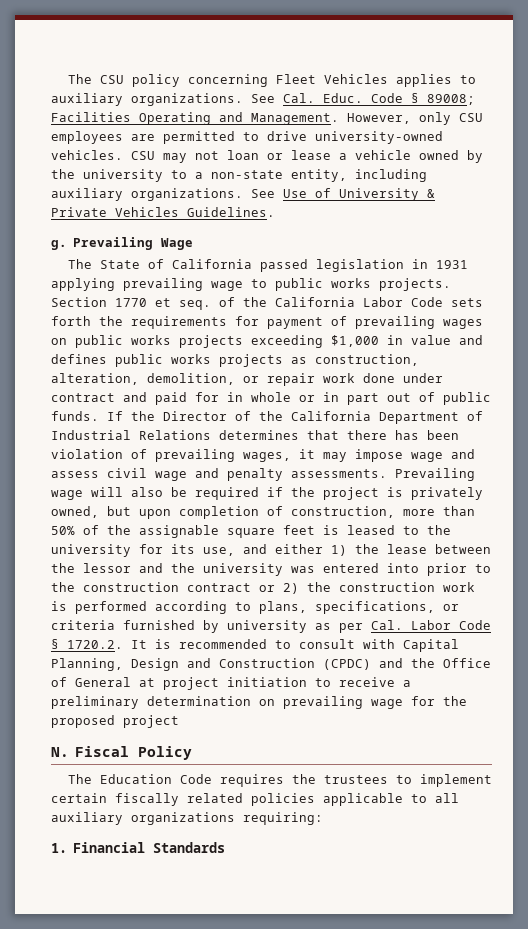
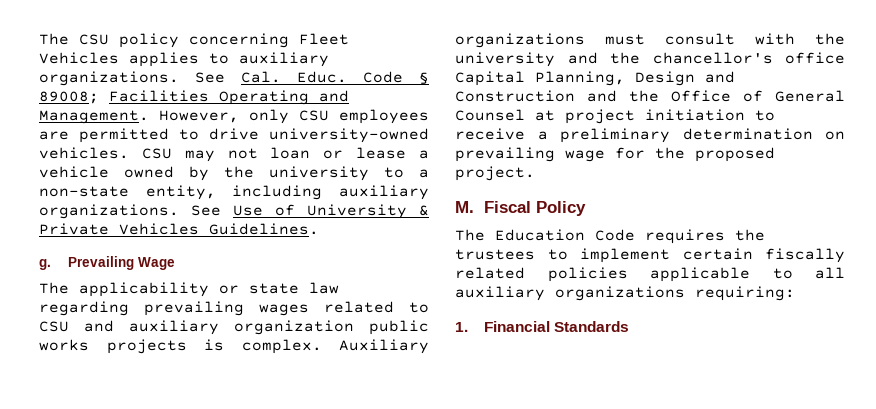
- The State of California passed legislation in 1931 applying prevailing wage to public works projects. Section 1770 et seq. of the California Labor Code sets forth the requirements for payment of prevailing wages on public works projects exceeding $1,000 in value and defines public works projects as construction, alteration, demolition, or repair work done under contract and paid for in whole or in part out of public funds. If the Director of the California Department of Industrial Relations determines that there has been violation of prevailing wages, it may impose wage and assess civil wage and penalty assessments. Prevailing wage will also be required if the project is privately owned, but upon completion of construction, more than 50% of the assignable square feet is leased to the university for its use, and either 1) the lease between the lessor and the university was entered into prior to the construction contract or 2) the construction work is performed according to plans, specifications, or criteria furnished by university as per Cal. Labor Code § 1720.2. It is recommended to consult with Capital Planning, Design and Construction (CPDC) and the Office of General at project initiation to receive a preliminary determination on prevailing wage for the proposed project
- N. Fiscal Policy
+ The applicability or state law regarding prevailing wages related to CSU and auxiliary organization public works projects is complex. Auxiliary organizations must consult with the university and the chancellor's office Capital Planning, Design and Construction and the Office of General Counsel at project initiation to receive a preliminary determination on prevailing wage for the proposed project.
+ M. Fiscal Policy

